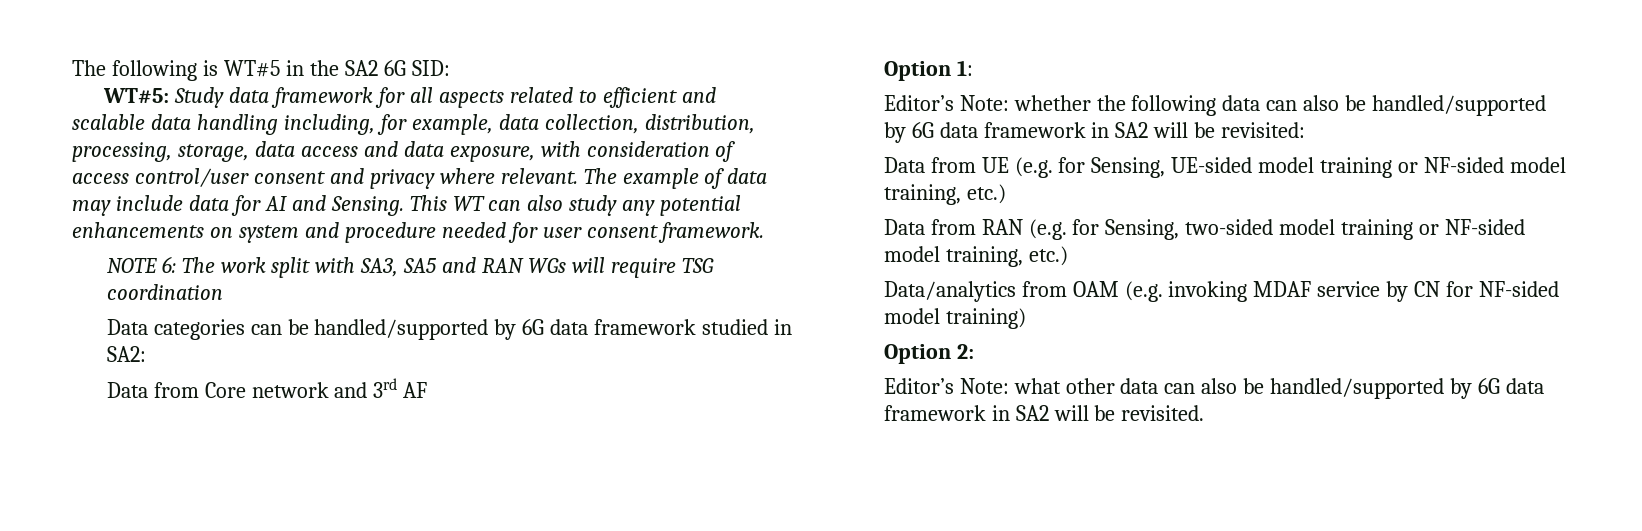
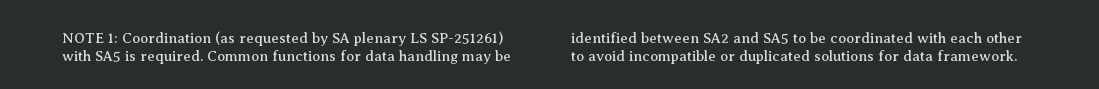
- The following is WT#5 in the SA2 6G SID:
- WT#5: Study data framework for all aspects related to efficient and scalable data handling including, for example, data collection, distribution, processing, storage, data access and data exposure, with consideration of access control/user consent and privacy where relevant. The example of data may include data for AI and Sensing. This WT can also study any potential enhancements on system and procedure needed for user consent framework.
- NOTE 6: The work split with SA3, SA5 and RAN WGs will require TSG coordination
- Data categories can be handled/supported by 6G data framework studied in SA2:
- Data from Core network and 3rd AF
- Option 1:
- Editor’s Note: whether the following data can also be handled/supported by 6G data framework in SA2 will be revisited:
- Data from UE (e.g. for Sensing, UE-sided model training or NF-sided model training, etc.)
- Data from RAN (e.g. for Sensing, two-sided model training or NF-sided model training, etc.)
- Data/analytics from OAM (e.g. invoking MDAF service by CN for NF-sided model training)
- Option 2:
- Editor’s Note: what other data can also be handled/supported by 6G data framework in SA2 will be revisited.
+ NOTE 1: Coordination (as requested by SA plenary LS SP-251261) with SA5 is required. Common functions for data handling may be identified between SA2 and SA5 to be coordinated with each other to avoid incompatible or duplicated solutions for data framework.

